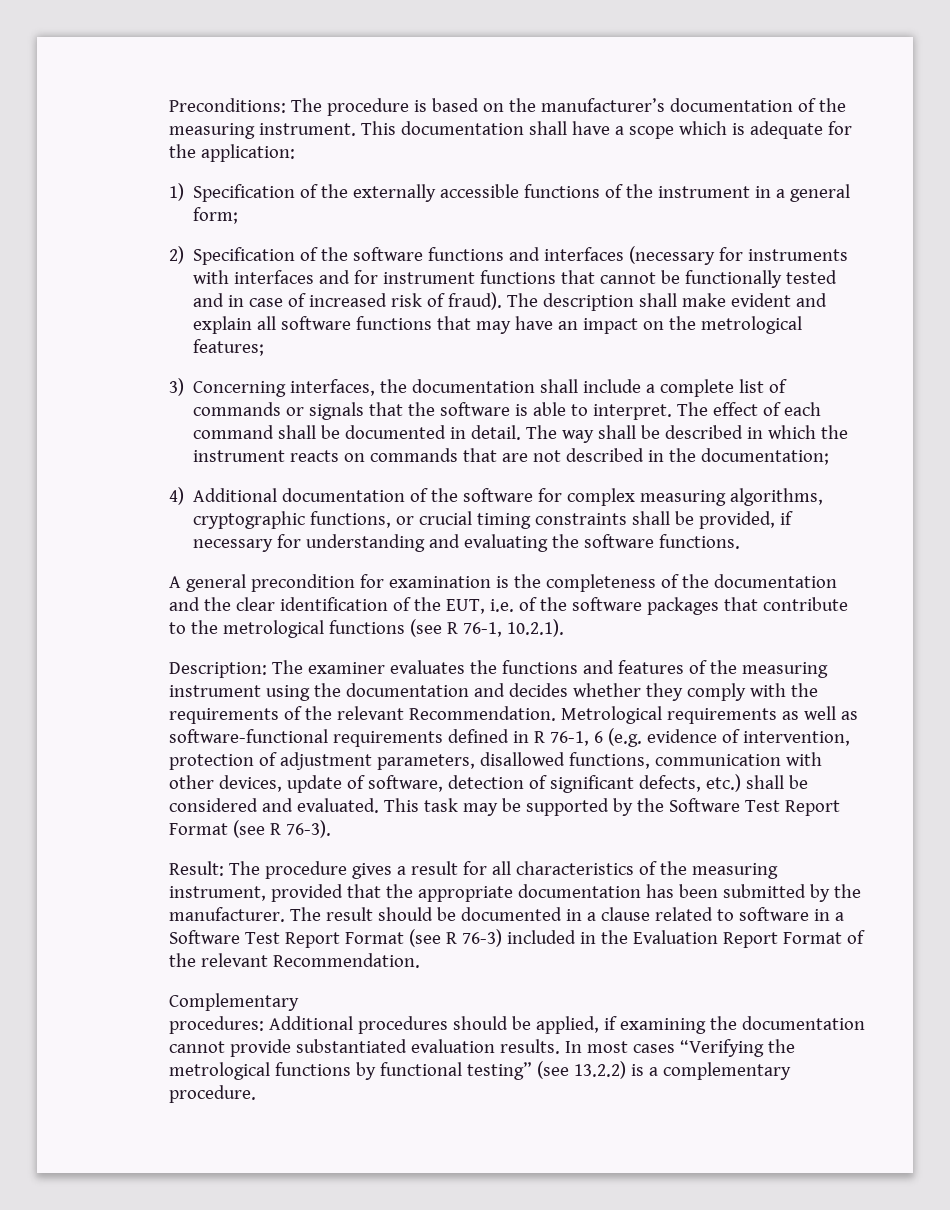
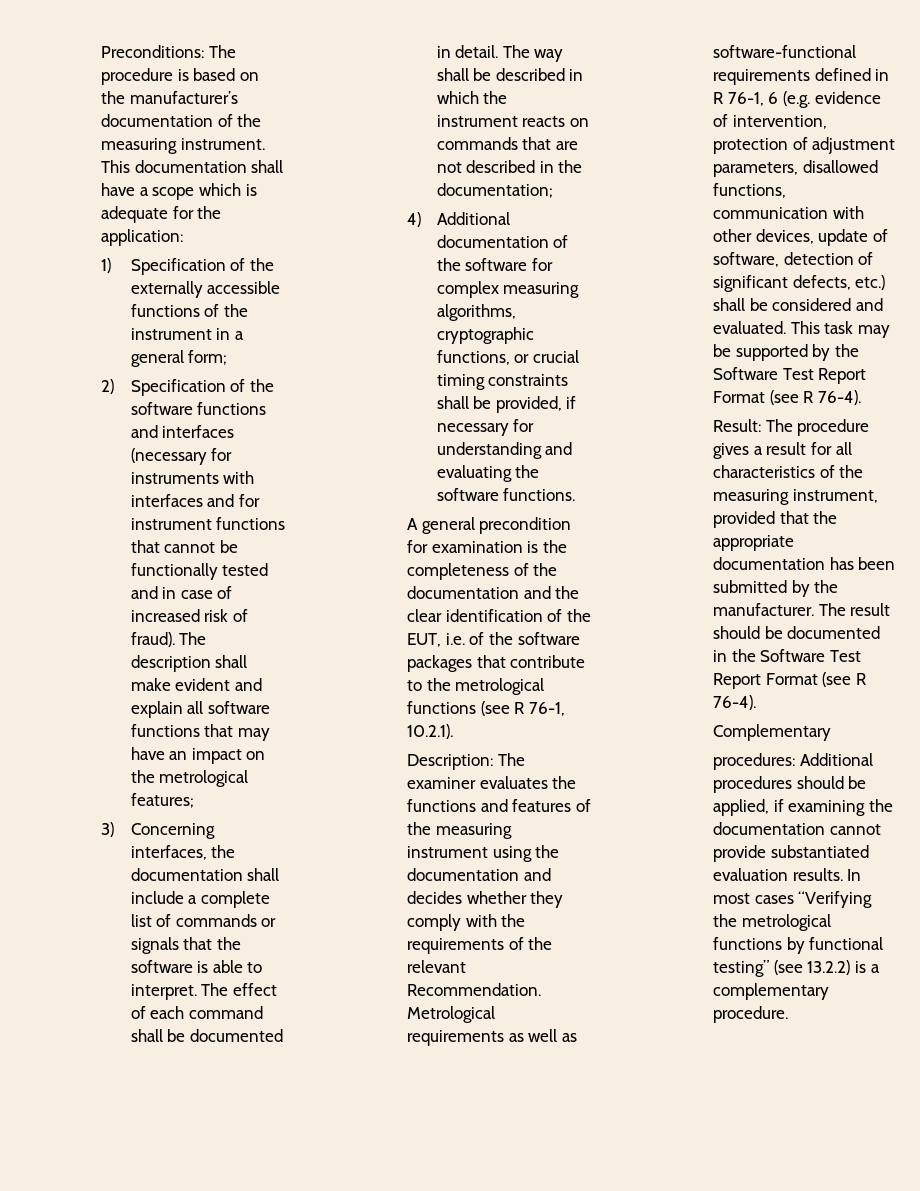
- This task may be supported by the Software Test Report Format (see R 76-3).
+ This task may be supported by the Software Test Report Format (see R 76-4).
- The result should be documented in a clause related to software in a Software Test Report Format (see R 76-3) included in the Evaluation Report Format of the relevant Recommendation.
+ The result should be documented in the Software Test Report Format (see R 76-4).

